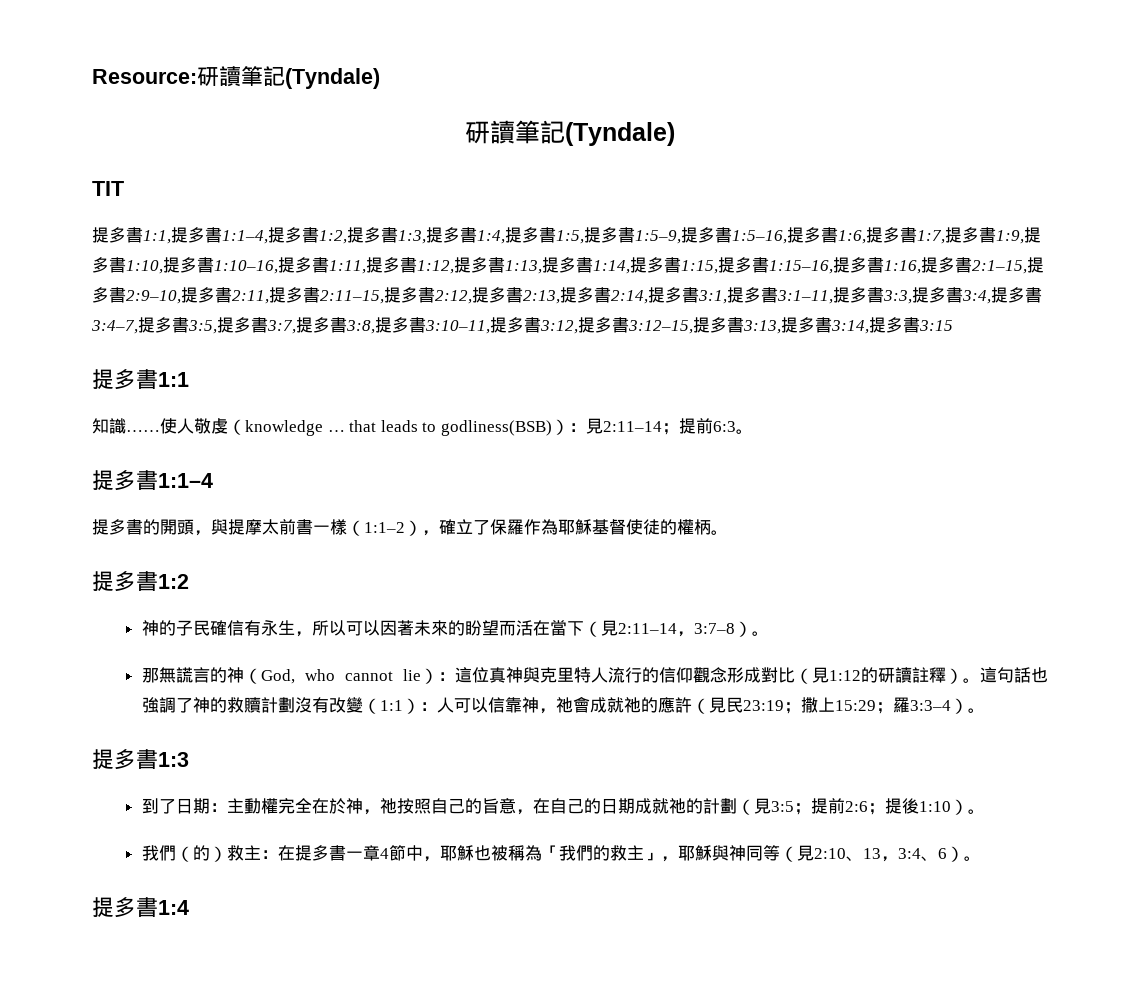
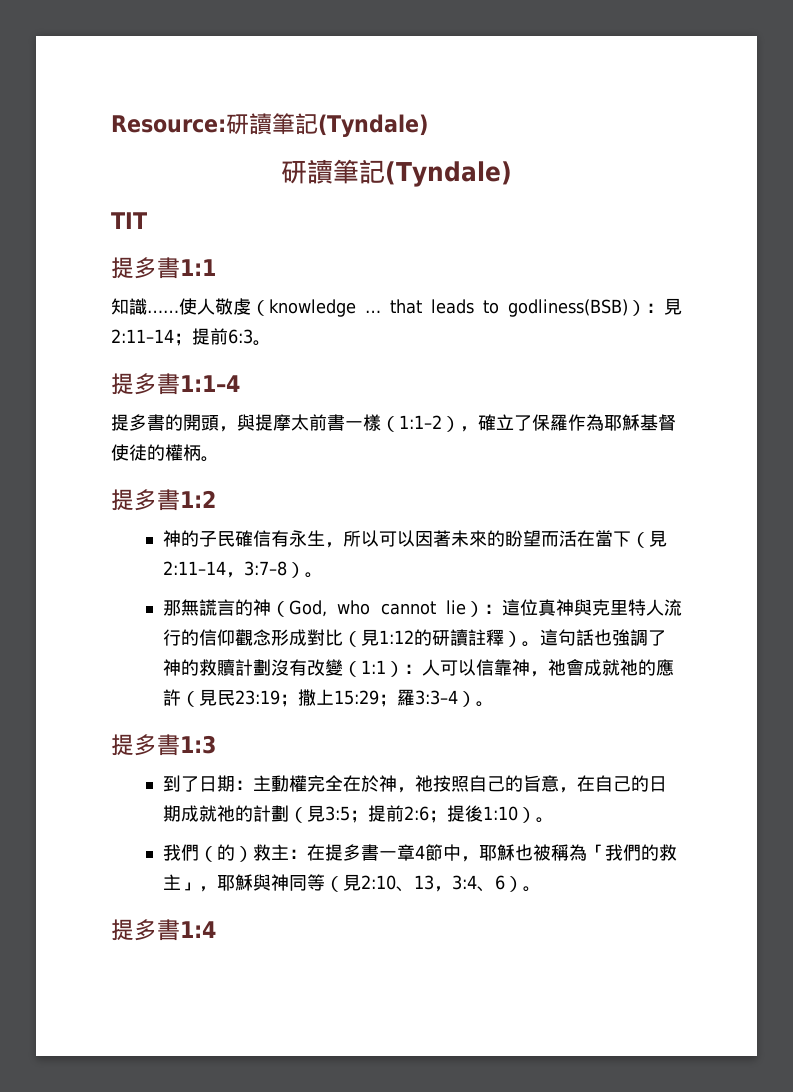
- 提多書1:1,提多書1:1–4,提多書1:2,提多書1:3,提多書1:4,提多書1:5,提多書1:5–9,提多書1:5–16,提多書1:6,提多書1:7,提多書1:9,提多書1:10,提多書1:10–16,提多書1:11,提多書1:12,提多書1:13,提多書1:14,提多書1:15,提多書1:15–16,提多書1:16,提多書2:1–15,提多書2:9–10,提多書2:11,提多書2:11–15,提多書2:12,提多書2:13,提多書2:14,提多書3:1,提多書3:1–11,提多書3:3,提多書3:4,提多書3:4–7,提多書3:5,提多書3:7,提多書3:8,提多書3:10–11,提多書3:12,提多書3:12–15,提多書3:13,提多書3:14,提多書3:15

